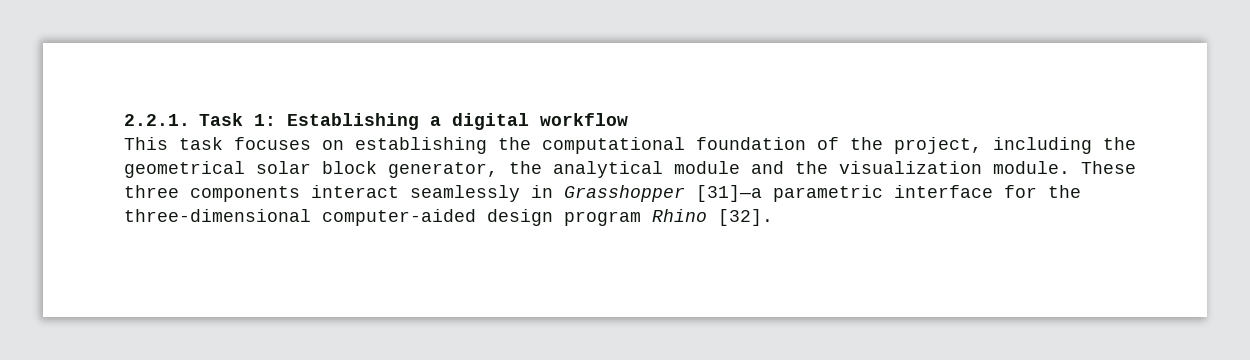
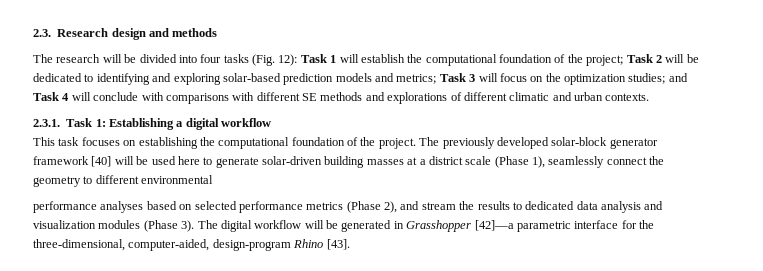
- 2.2.1. Task 1: Establishing a digital workflow
+ 2.3. Research design and methods
+ The research will be divided into four tasks (Fig. 12): Task 1 will establish the computational foundation of the project; Task 2 will be dedicated to identifying and exploring solar-based prediction models and metrics; Task 3 will focus on the optimization studies; and Task 4 will conclude with comparisons with different SE methods and explorations of different climatic and urban contexts.
+ 2.3.1. Task 1: Establishing a digital workflow
- This task focuses on establishing the computational foundation of the project, including the geometrical solar block generator, the analytical module and the visualization module. These three components interact seamlessly in Grasshopper [31]—a parametric interface for the three-dimensional computer-aided design program Rhino [32].
+ This task focuses on establishing the computational foundation of the project. The previously developed solar-block generator framework [40] will be used here to generate solar-driven building masses at a district scale (Phase 1), seamlessly connect the geometry to different environmental
+ performance analyses based on selected performance metrics (Phase 2), and stream the results to dedicated data analysis and visualization modules (Phase 3). The digital workflow will be generated in Grasshopper [42]—a parametric interface for the three-dimensional, computer-aided, design-program Rhino [43].

